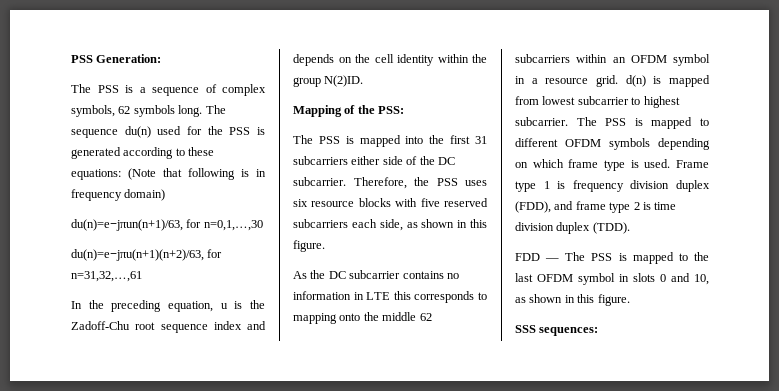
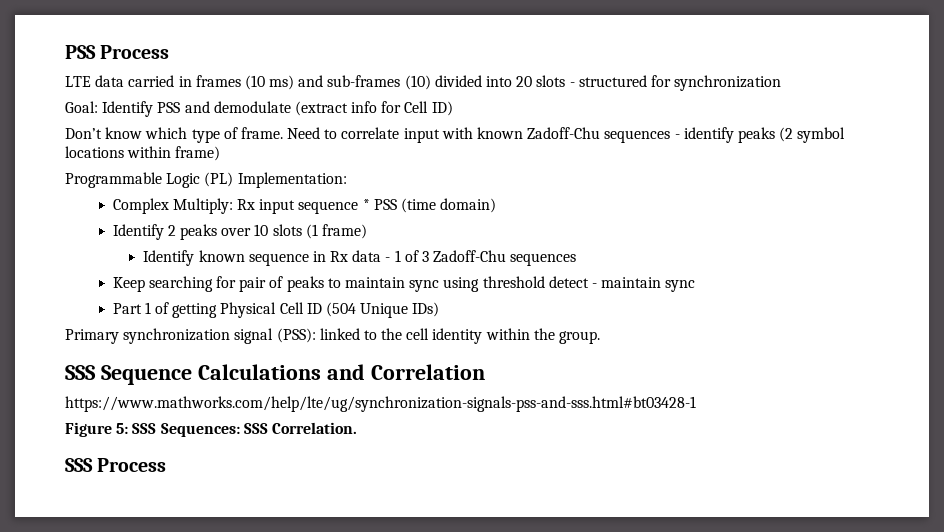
- PSS Generation:
- The PSS is a sequence of complex symbols, 62 symbols long. The sequence du(n) used for the PSS is generated according to these equations: (Note that following is in frequency domain)
- du(n)=e−jπun(n+1)/63, for n=0,1,…,30
- du(n)=e−jπu(n+1)(n+2)/63, for n=31,32,…,61
- In the preceding equation, u is the Zadoff-Chu root sequence index and depends on the cell identity within the group N(2)ID.
- Mapping of the PSS:
- The PSS is mapped into the first 31 subcarriers either side of the DC subcarrier. Therefore, the PSS uses six resource blocks with five reserved subcarriers each side, as shown in this figure.
- As the DC subcarrier contains no information in LTE this corresponds to mapping onto the middle 62 subcarriers within an OFDM symbol in a resource grid. d(n) is mapped from lowest subcarrier to highest subcarrier. The PSS is mapped to different OFDM symbols depending on which frame type is used. Frame type 1 is frequency division duplex (FDD), and frame type 2 is time division duplex (TDD).
- FDD — The PSS is mapped to the last OFDM symbol in slots 0 and 10, as shown in this figure.
- SSS sequences:
+ PSS Process
+ LTE data carried in frames (10 ms) and sub-frames (10) divided into 20 slots - structured for synchronization
+ Goal: Identify PSS and demodulate (extract info for Cell ID)
+ Don’t know which type of frame. Need to correlate input with known Zadoff-Chu sequences - identify peaks (2 symbol locations within frame)
+ Programmable Logic (PL) Implementation:
+ Complex Multiply: Rx input sequence * PSS (time domain)
+ Identify 2 peaks over 10 slots (1 frame)
+ Identify known sequence in Rx data - 1 of 3 Zadoff-Chu sequences
+ Keep searching for pair of peaks to maintain sync using threshold detect - maintain sync
+ Part 1 of getting Physical Cell ID (504 Unique IDs)
+ Primary synchronization signal (PSS): linked to the cell identity within the group.
+ SSS Sequence Calculations and Correlation
+ https://www.mathworks.com/help/lte/ug/synchronization-signals-pss-and-sss.html#bt03428-1
+ Figure 5: SSS Sequences: SSS Correlation.
+ SSS Process

